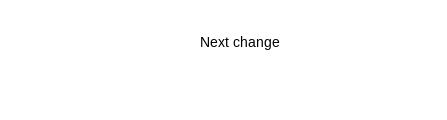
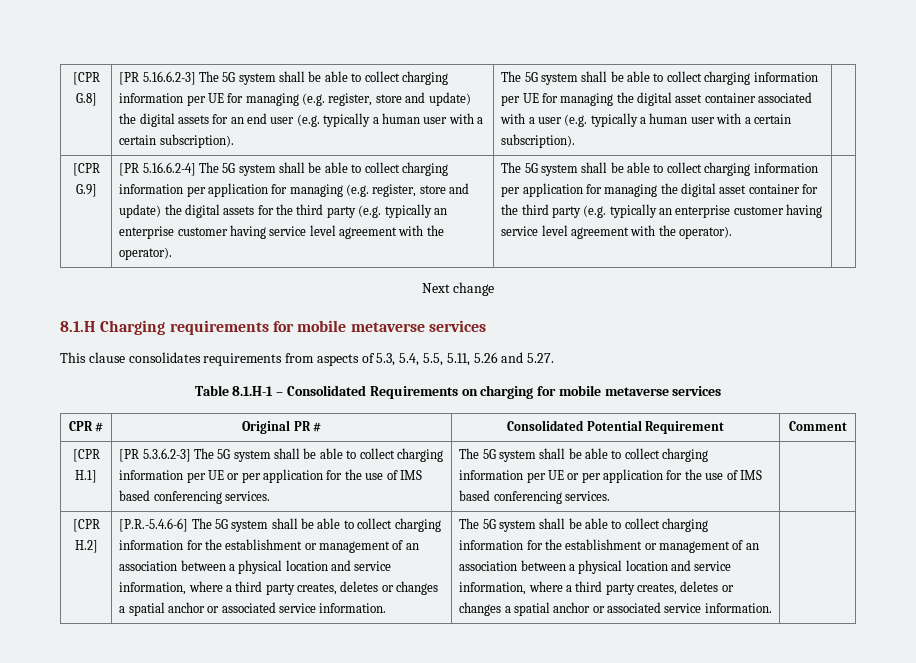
+ [CPR G.8] | [PR 5.16.6.2-3] The 5G system shall be able to collect charging information per UE for managing (e.g. register, store and update) the digital assets for an end user (e.g. typically a human user with a certain subscription). | The 5G system shall be able to collect charging information per UE for managing the digital asset container associated with a user (e.g. typically a human user with a certain subscription). |
+ [CPR G.9] | [PR 5.16.6.2-4] The 5G system shall be able to collect charging information per application for managing (e.g. register, store and update) the digital assets for the third party (e.g. typically an enterprise customer having service level agreement with the operator). | The 5G system shall be able to collect charging information per application for managing the digital asset container for the third party (e.g. typically an enterprise customer having service level agreement with the operator). |
  Next change
+ 8.1.H Charging requirements for mobile metaverse services
+ This clause consolidates requirements from aspects of 5.3, 5.4, 5.5, 5.11, 5.26 and 5.27.
+ Table 8.1.H-1 – Consolidated Requirements on charging for mobile metaverse services
+ CPR # | Original PR # | Consolidated Potential Requirement | Comment
+ [CPR H.1] | [PR 5.3.6.2-3] The 5G system shall be able to collect charging information per UE or per application for the use of IMS based conferencing services. | The 5G system shall be able to collect charging information per UE or per application for the use of IMS based conferencing services. |
+ [CPR H.2] | [P.R.-5.4.6-6] The 5G system shall be able to collect charging information for the establishment or management of an association between a physical location and service information, where a third party creates, deletes or changes a spatial anchor or associated service information. | The 5G system shall be able to collect charging information for the establishment or management of an association between a physical location and service information, where a third party creates, deletes or changes a spatial anchor or associated service information.

